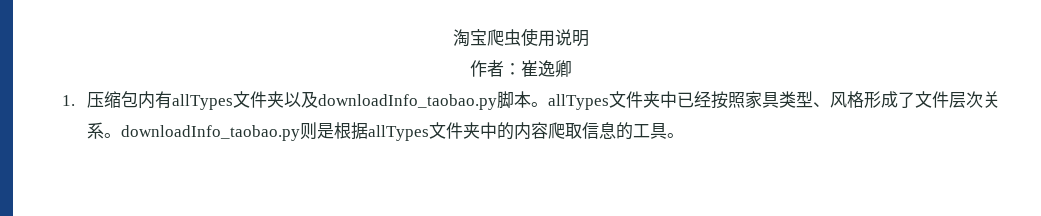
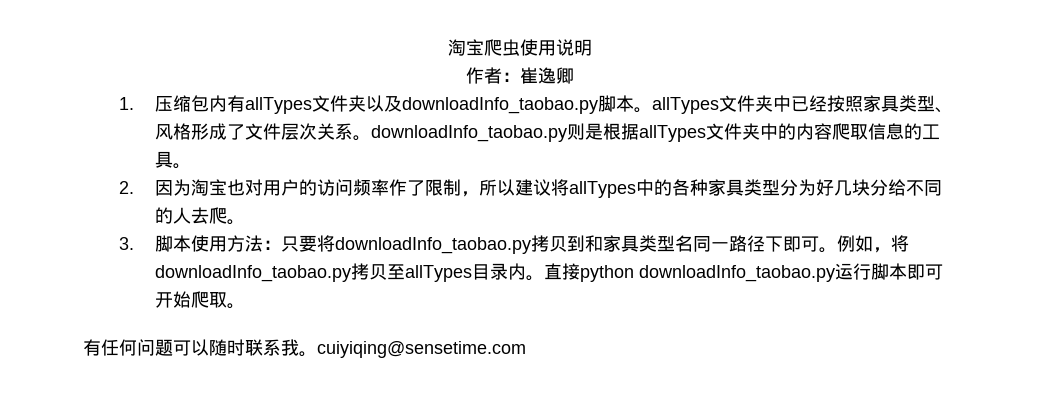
+ 2.因为淘宝也对用户的访问频率作了限制，所以建议将allTypes中的各种家具类型分为好几块分给不同的人去爬。
+ 3.脚本使用方法：只要将downloadInfo_taobao.py拷贝到和家具类型名同一路径下即可。例如，将downloadInfo_taobao.py拷贝至allTypes目录内。直接python downloadInfo_taobao.py运行脚本即可开始爬取。
+ 有任何问题可以随时联系我。cuiyiqing@sensetime.com

